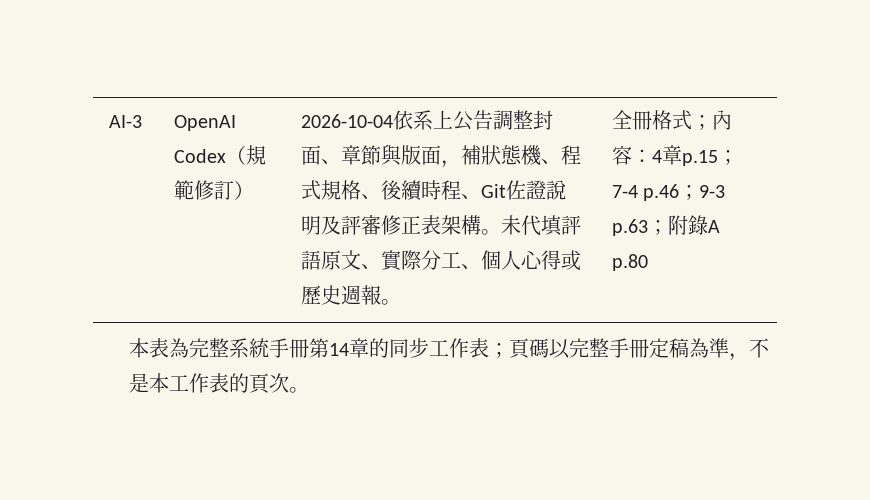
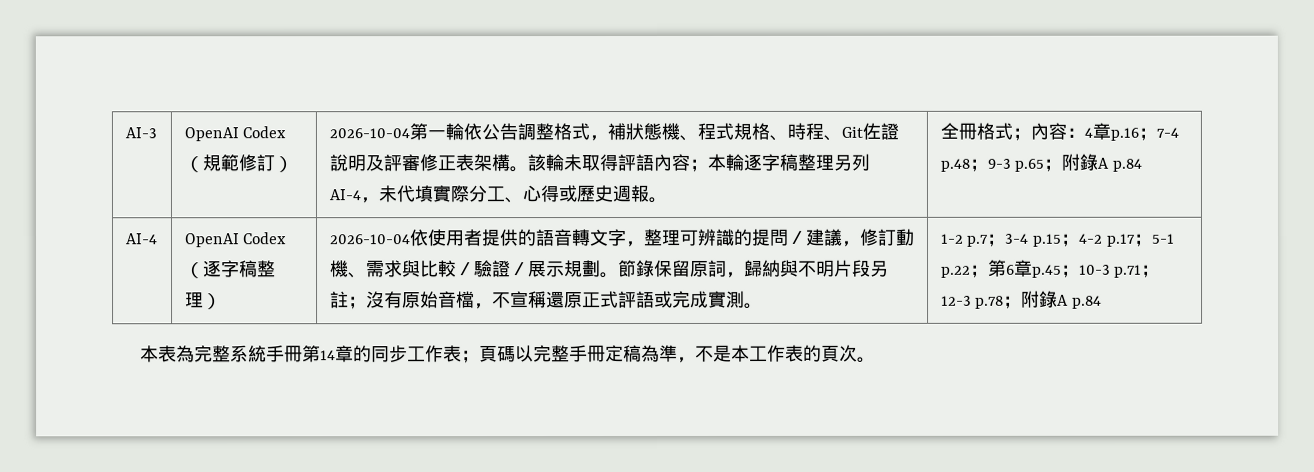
- 2026-10-04依系上公告調整封面、章節與版面，補狀態機、程式規格、後續時程、Git佐證說明及評審修正表架構。
+ 2026-10-04第一輪依公告調整格式，補狀態機、程式規格、時程、Git佐證說明及評審修正表架構。
- 未代填評語原文、實際分工、個人心得或歷史週報。
+ 該輪未取得評語內容；本輪逐字稿整理另列AI-4，未代填實際分工、心得或歷史週報。
- 全冊格式；內容：4章p.15；7-4 p.46；9-3 p.63；附錄A p.80
+ 全冊格式；內容：4章p.16；7-4 p.48；9-3 p.65；附錄A p.84
+ AI-4 | OpenAI Codex（逐字稿整理） | 2026-10-04依使用者提供的語音轉文字，整理可辨識的提問／建議，修訂動機、需求與比較／驗證／展示規劃。節錄保留原詞，歸納與不明片段另註；沒有原始音檔，不宣稱還原正式評語或完成實測。 | 1-2 p.7；3-4 p.15；4-2 p.17；5-1 p.22；第6章p.45；10-3 p.71；12-3 p.78；附錄A p.84

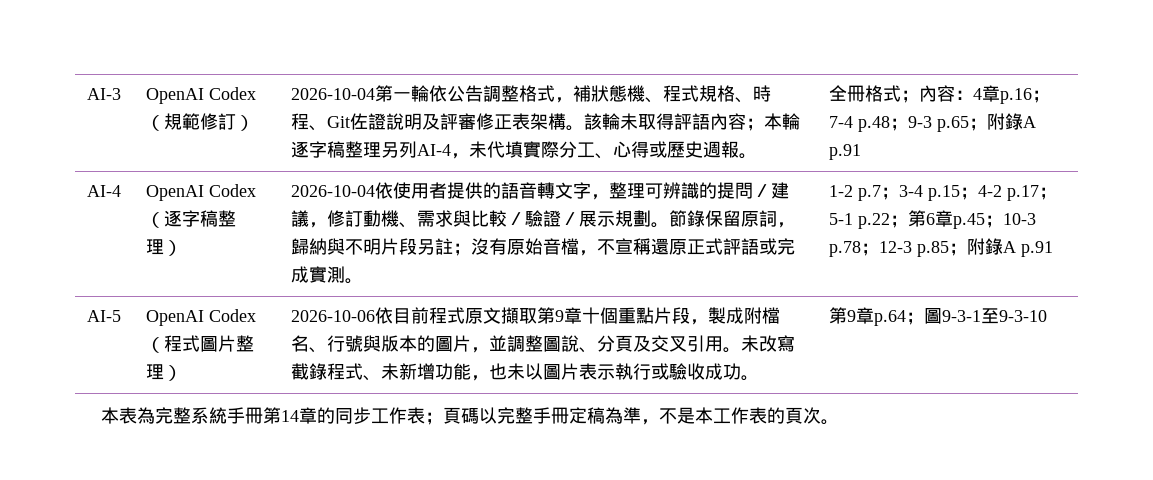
- 全冊格式；內容：4章p.16；7-4 p.48；9-3 p.65；附錄A p.84
+ 全冊格式；內容：4章p.16；7-4 p.48；9-3 p.65；附錄A p.91
- 1-2 p.7；3-4 p.15；4-2 p.17；5-1 p.22；第6章p.45；10-3 p.71；12-3 p.78；附錄A p.84
+ 1-2 p.7；3-4 p.15；4-2 p.17；5-1 p.22；第6章p.45；10-3 p.78；12-3 p.85；附錄A p.91
+ AI-5 | OpenAI Codex（程式圖片整理） | 2026-10-06依目前程式原文擷取第9章十個重點片段，製成附檔名、行號與版本的圖片，並調整圖說、分頁及交叉引用。未改寫截錄程式、未新增功能，也未以圖片表示執行或驗收成功。 | 第9章p.64；圖9-3-1至9-3-10

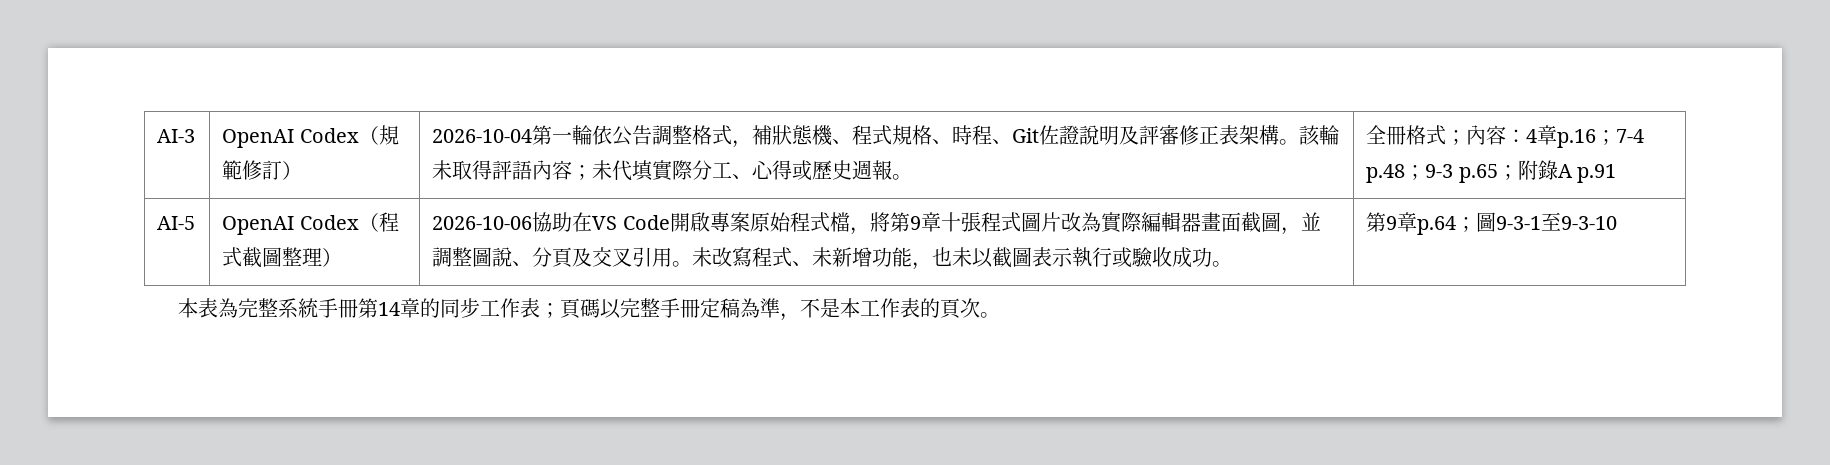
- 該輪未取得評語內容；本輪逐字稿整理另列AI-4，未代填實際分工、心得或歷史週報。
+ 該輪未取得評語內容；未代填實際分工、心得或歷史週報。
- AI-4 | OpenAI Codex（逐字稿整理） | 2026-10-04依使用者提供的語音轉文字，整理可辨識的提問／建議，修訂動機、需求與比較／驗證／展示規劃。節錄保留原詞，歸納與不明片段另註；沒有原始音檔，不宣稱還原正式評語或完成實測。 | 1-2 p.7；3-4 p.15；4-2 p.17；5-1 p.22；第6章p.45；10-3 p.78；12-3 p.85；附錄A p.91
- OpenAI Codex（程式圖片整理）
+ OpenAI Codex（程式截圖整理）
- 2026-10-06依目前程式原文擷取第9章十個重點片段，製成附檔名、行號與版本的圖片，並調整圖說、分頁及交叉引用。
+ 2026-10-06協助在VS Code開啟專案原始程式檔，將第9章十張程式圖片改為實際編輯器畫面截圖，並調整圖說、分頁及交叉引用。
- 未改寫截錄程式、未新增功能，也未以圖片表示執行或驗收成功。
+ 未改寫程式、未新增功能，也未以截圖表示執行或驗收成功。

